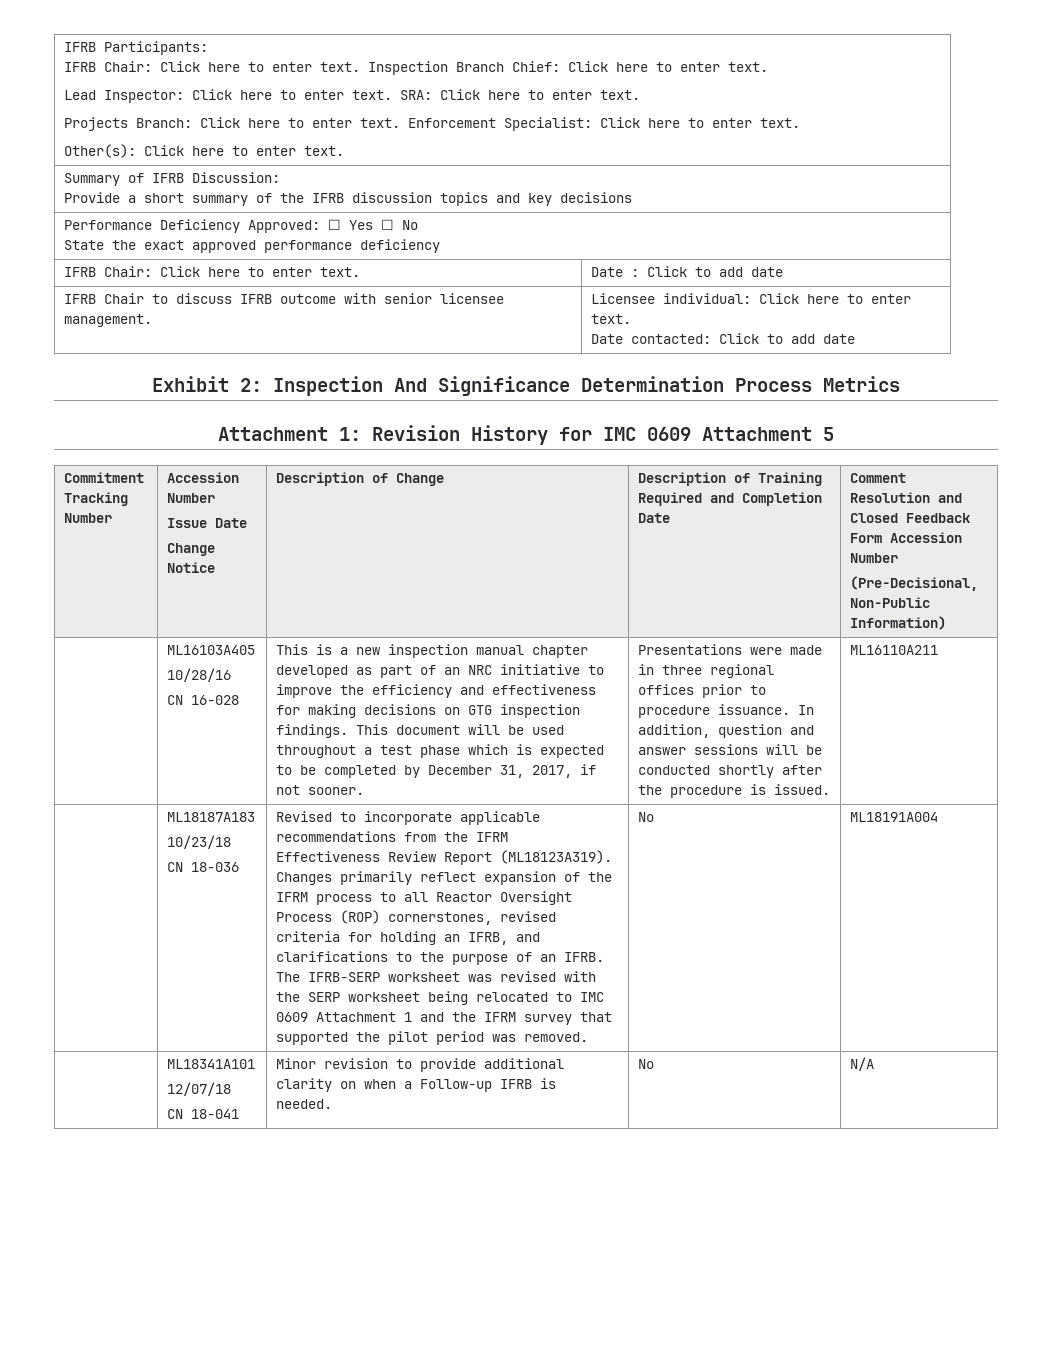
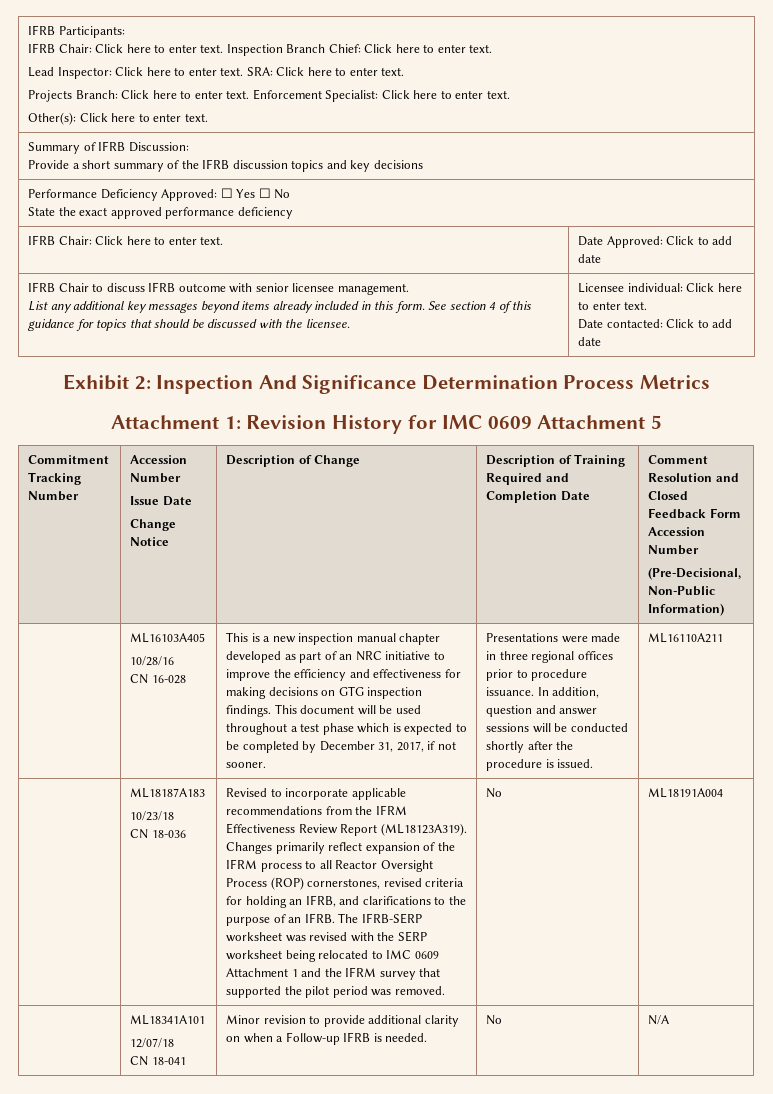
- IFRB Chair: Click here to enter text. | Date : Click to add date
+ IFRB Chair: Click here to enter text. | Date Approved: Click to add date
+ List any additional key messages beyond items already included in this form. See section 4 of this guidance for topics that should be discussed with the licensee.

